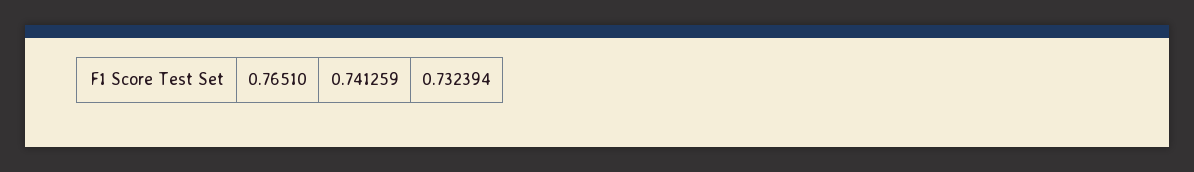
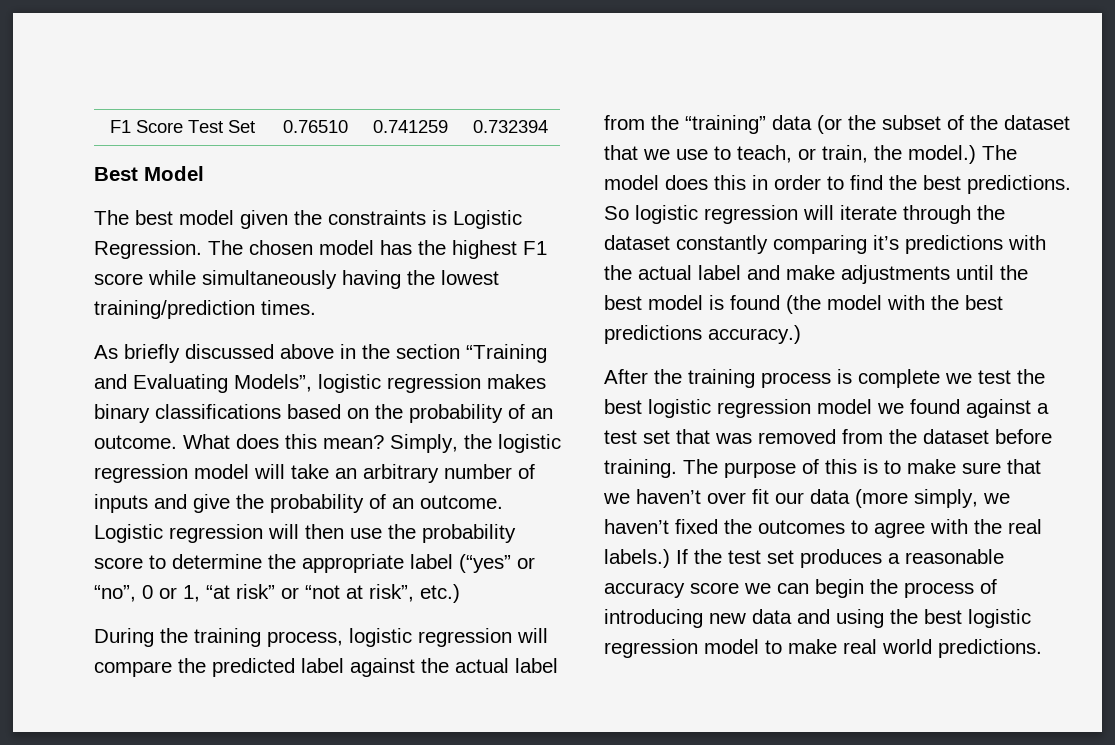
+ Best Model
+ The best model given the constraints is Logistic Regression. The chosen model has the highest F1 score while simultaneously having the lowest training/prediction times.
+ As briefly discussed above in the section “Training and Evaluating Models”, logistic regression makes binary classifications based on the probability of an outcome. What does this mean? Simply, the logistic regression model will take an arbitrary number of inputs and give the probability of an outcome. Logistic regression will then use the probability score to determine the appropriate label (“yes” or “no”, 0 or 1, “at risk” or “not at risk”, etc.)
+ During the training process, logistic regression will compare the predicted label against the actual label from the “training” data (or the subset of the dataset that we use to teach, or train, the model.) The model does this in order to find the best predictions. So logistic regression will iterate through the dataset constantly comparing it’s predictions with the actual label and make adjustments until the best model is found (the model with the best predictions accuracy.)
+ After the training process is complete we test the best logistic regression model we found against a test set that was removed from the dataset before training. The purpose of this is to make sure that we haven’t over fit our data (more simply, we haven’t fixed the outcomes to agree with the real labels.) If the test set produces a reasonable accuracy score we can begin the process of introducing new data and using the best logistic regression model to make real world predictions.

